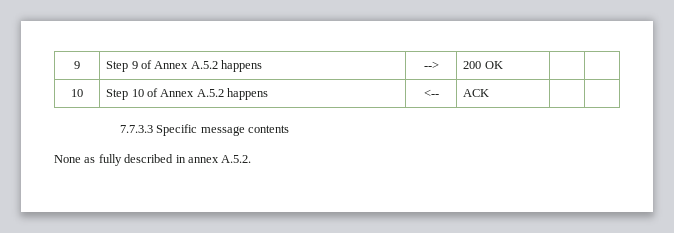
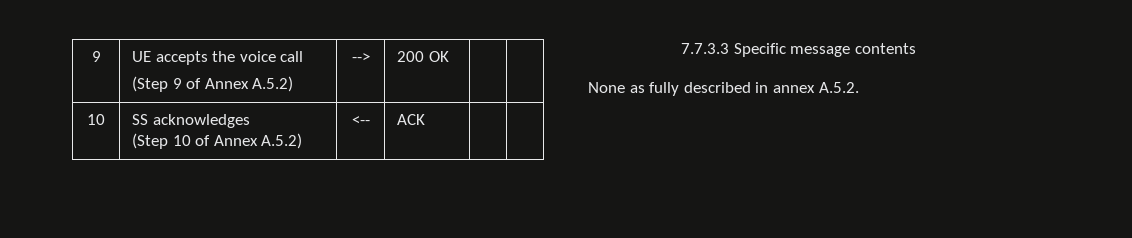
- 9 | Step 9 of Annex A.5.2 happens | --> | 200 OK | |
+ 9 | UE accepts the voice call
+ (Step 9 of Annex A.5.2) | --> | 200 OK | |
- 10 | Step 10 of Annex A.5.2 happens | <-- | ACK | |
+ 10 | SS acknowledges
+ (Step 10 of Annex A.5.2) | <-- | ACK | |

